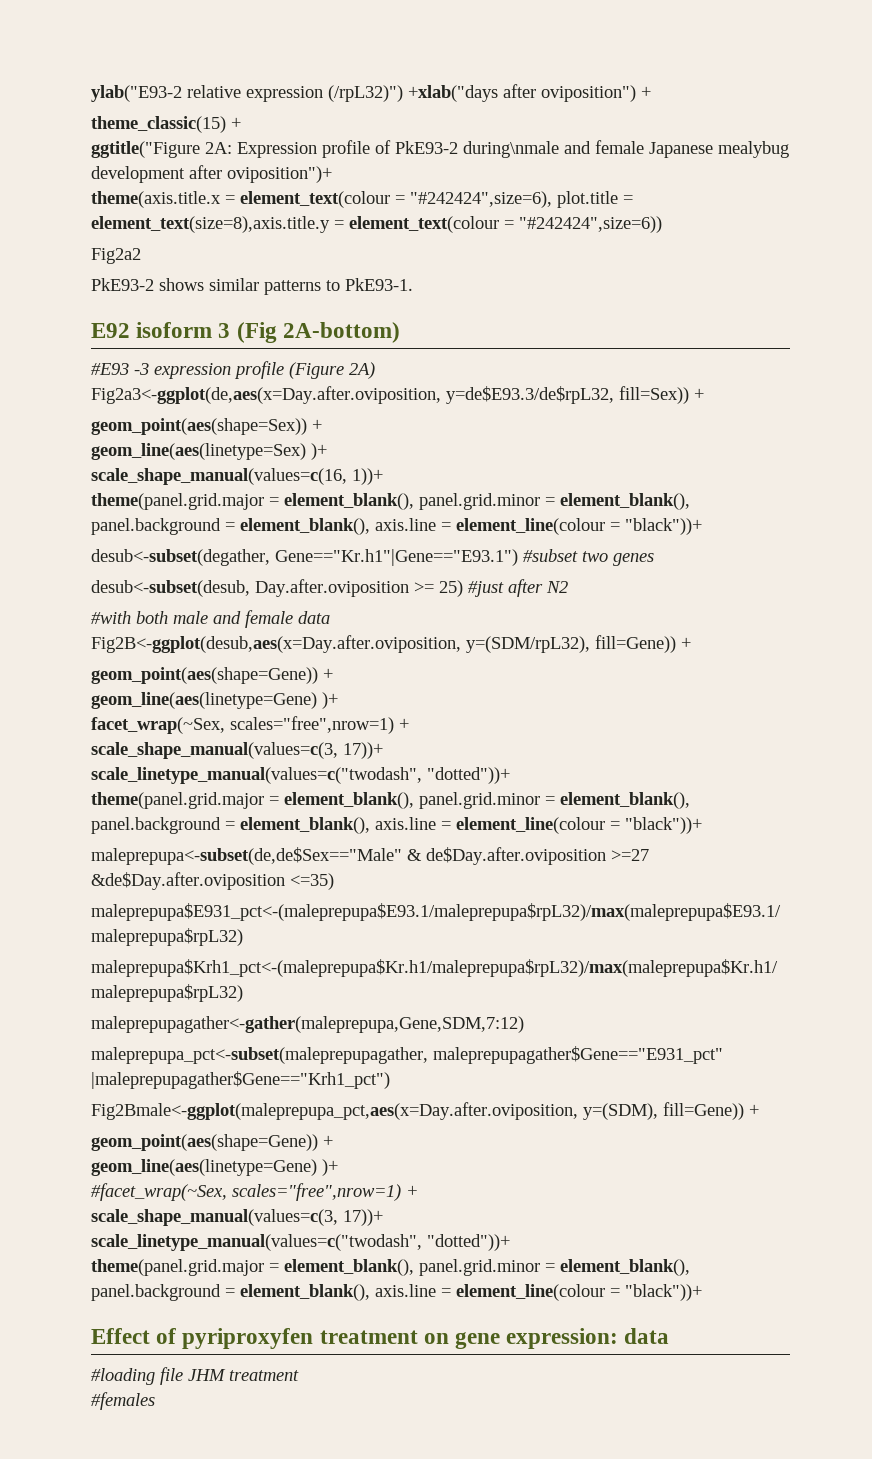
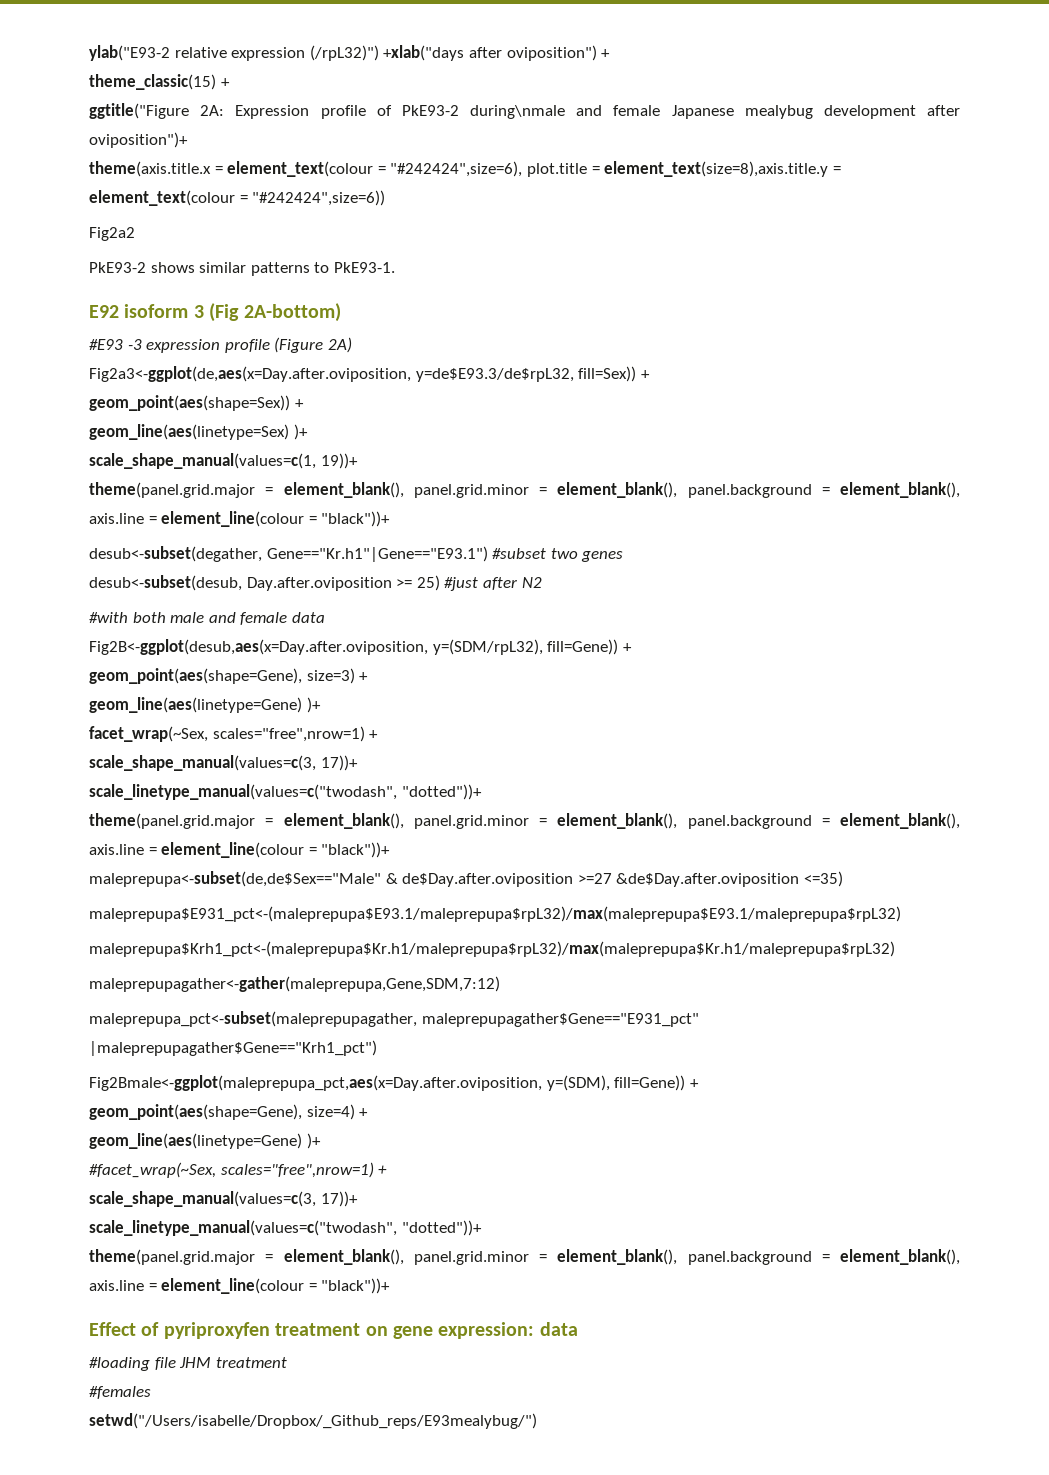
- scale_shape_manual(values=c(16, 1))+
+ scale_shape_manual(values=c(1, 19))+
  Fig2B<-ggplot(desub,aes(x=Day.after.oviposition, y=(SDM/rpL32), fill=Gene)) +
- geom_point(aes(shape=Gene)) +
+ geom_point(aes(shape=Gene), size=3) +
  Fig2Bmale<-ggplot(maleprepupa_pct,aes(x=Day.after.oviposition, y=(SDM), fill=Gene)) +
- geom_point(aes(shape=Gene)) +
+ geom_point(aes(shape=Gene), size=4) +
+ setwd("/Users/isabelle/Dropbox/_Github_reps/E93mealybug/")

